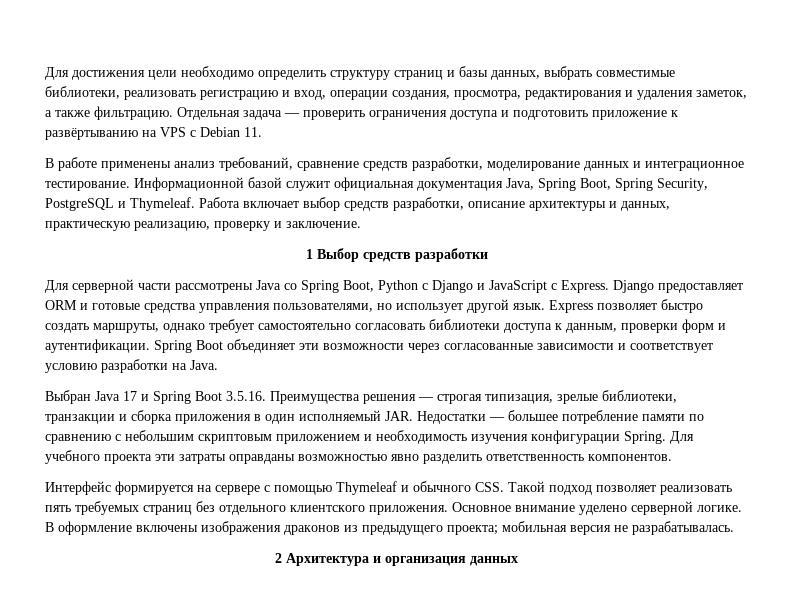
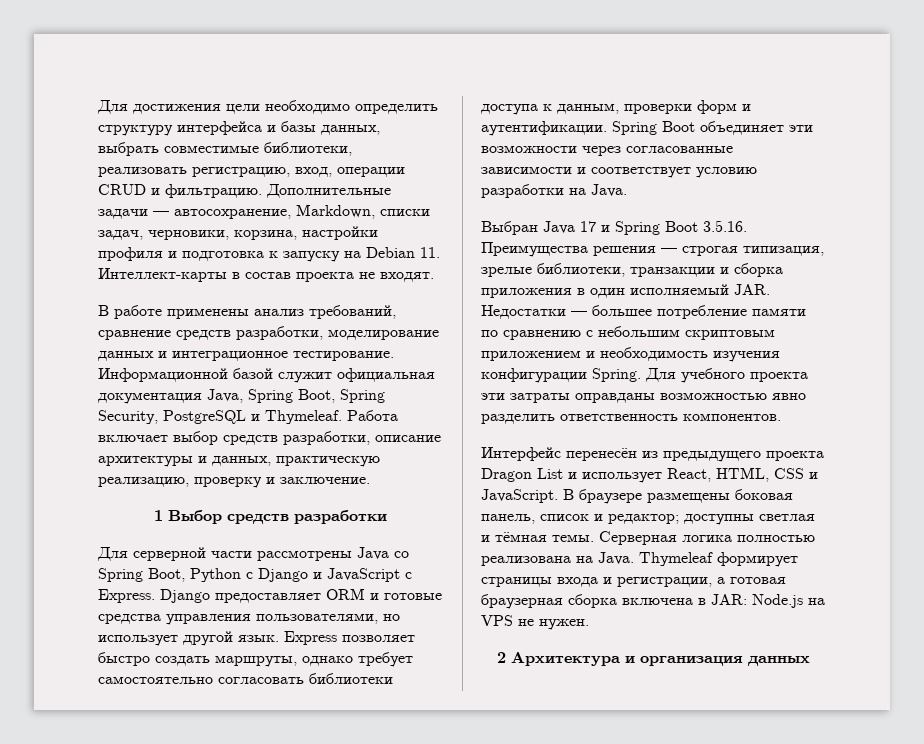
- Для достижения цели необходимо определить структуру страниц и базы данных, выбрать совместимые библиотеки, реализовать регистрацию и вход, операции создания, просмотра, редактирования и удаления заметок, а также фильтрацию. Отдельная задача — проверить ограничения доступа и подготовить приложение к развёртыванию на VPS с Debian 11.
+ Для достижения цели необходимо определить структуру интерфейса и базы данных, выбрать совместимые библиотеки, реализовать регистрацию, вход, операции CRUD и фильтрацию. Дополнительные задачи — автосохранение, Markdown, списки задач, черновики, корзина, настройки профиля и подготовка к запуску на Debian 11. Интеллект-карты в состав проекта не входят.
- Интерфейс формируется на сервере с помощью Thymeleaf и обычного CSS. Такой подход позволяет реализовать пять требуемых страниц без отдельного клиентского приложения. Основное внимание уделено серверной логике. В оформление включены изображения драконов из предыдущего проекта; мобильная версия не разрабатывалась.
+ Интерфейс перенесён из предыдущего проекта Dragon List и использует React, HTML, CSS и JavaScript. В браузере размещены боковая панель, список и редактор; доступны светлая и тёмная темы. Серверная логика полностью реализована на Java. Thymeleaf формирует страницы входа и регистрации, а готовая браузерная сборка включена в JAR: Node.js на VPS не нужен.

